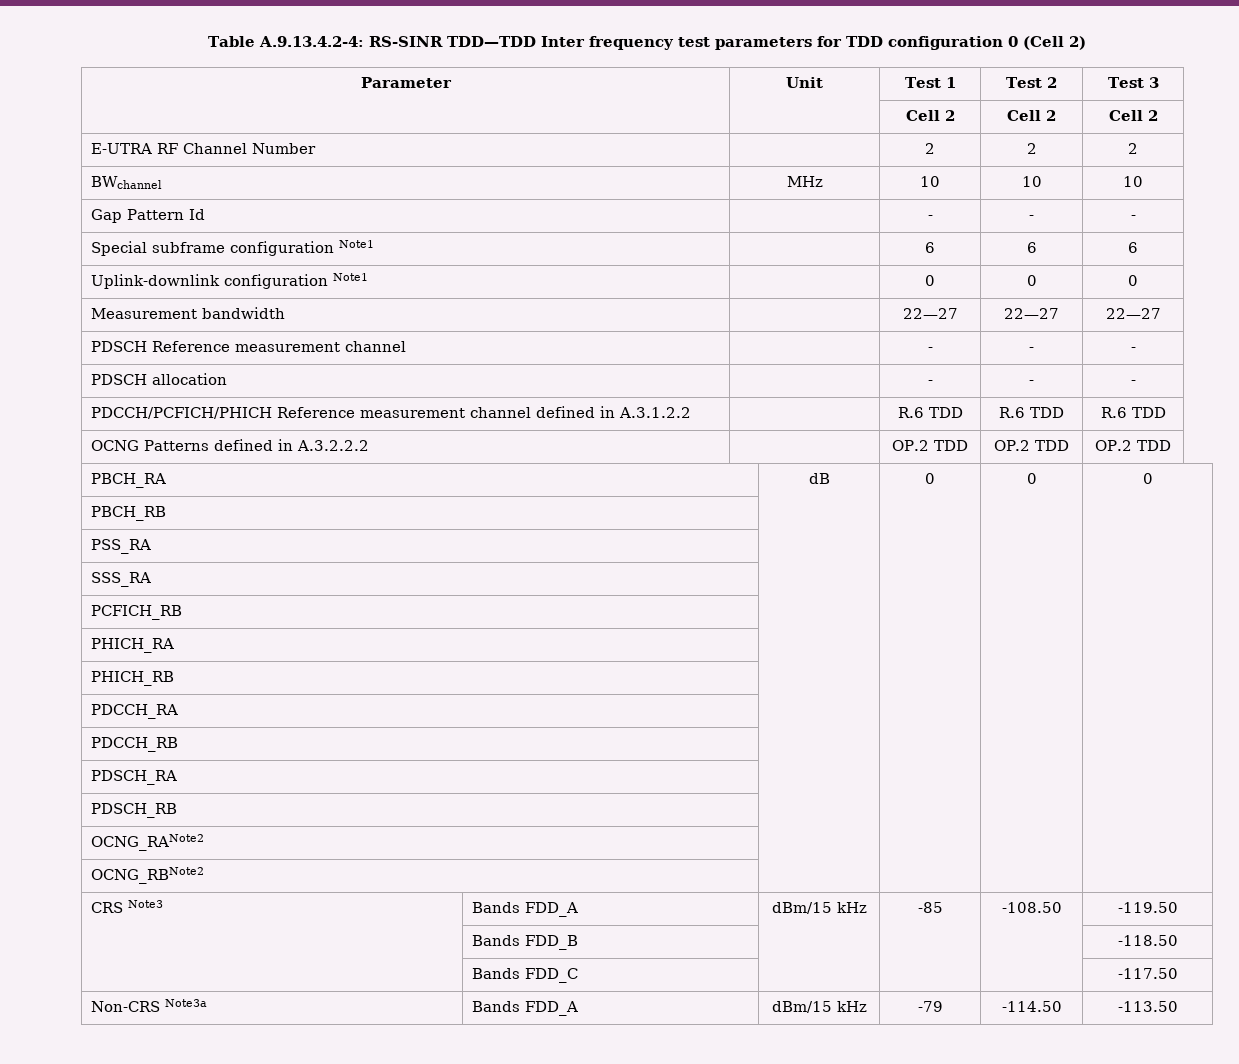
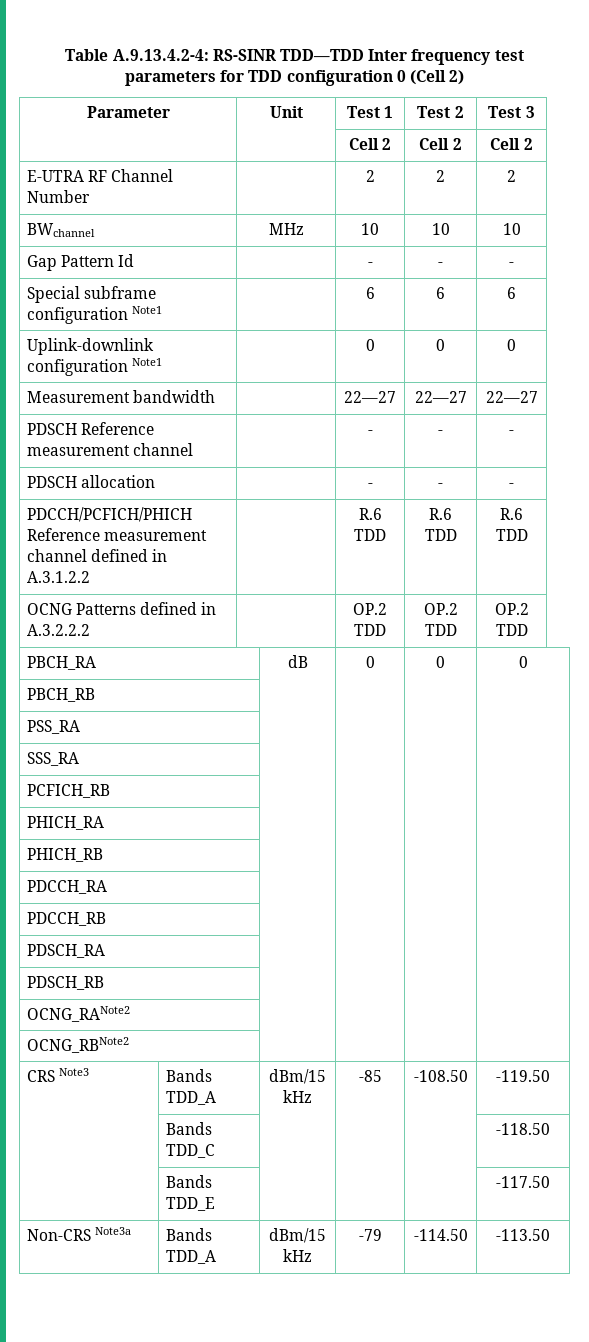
- CRS Note3 | Bands FDD_A | dBm/15 kHz | -85 | -108.50 | -119.50
+ CRS Note3 | Bands TDD_A | dBm/15 kHz | -85 | -108.50 | -119.50
- | Bands FDD_B | | | | -118.50
+ | Bands TDD_C | | | | -118.50
- | Bands FDD_C | | | | -117.50
+ | Bands TDD_E | | | | -117.50
- Non-CRS Note3a | Bands FDD_A | dBm/15 kHz | -79 | -114.50 | -113.50
+ Non-CRS Note3a | Bands TDD_A | dBm/15 kHz | -79 | -114.50 | -113.50

